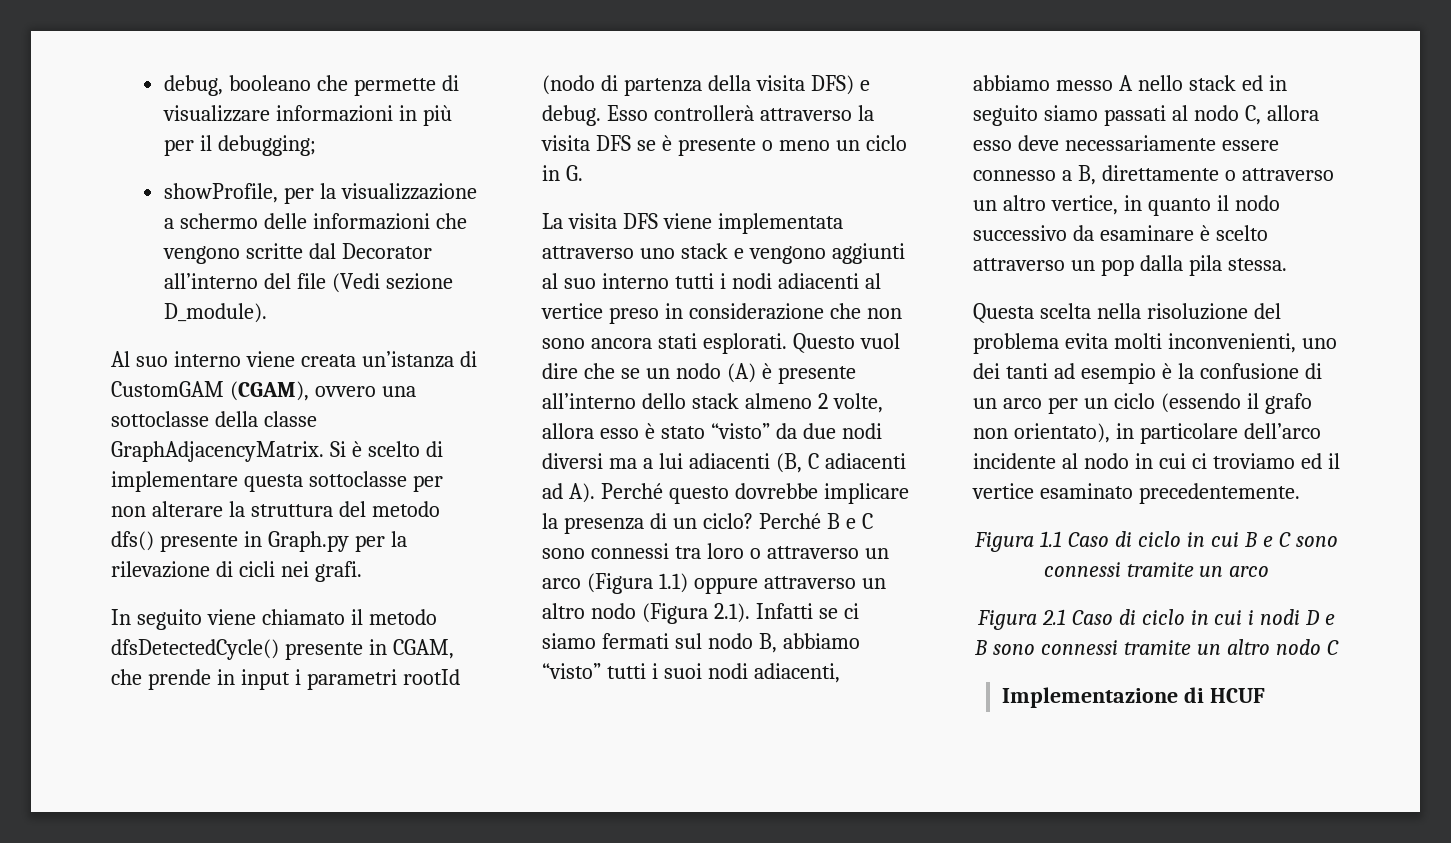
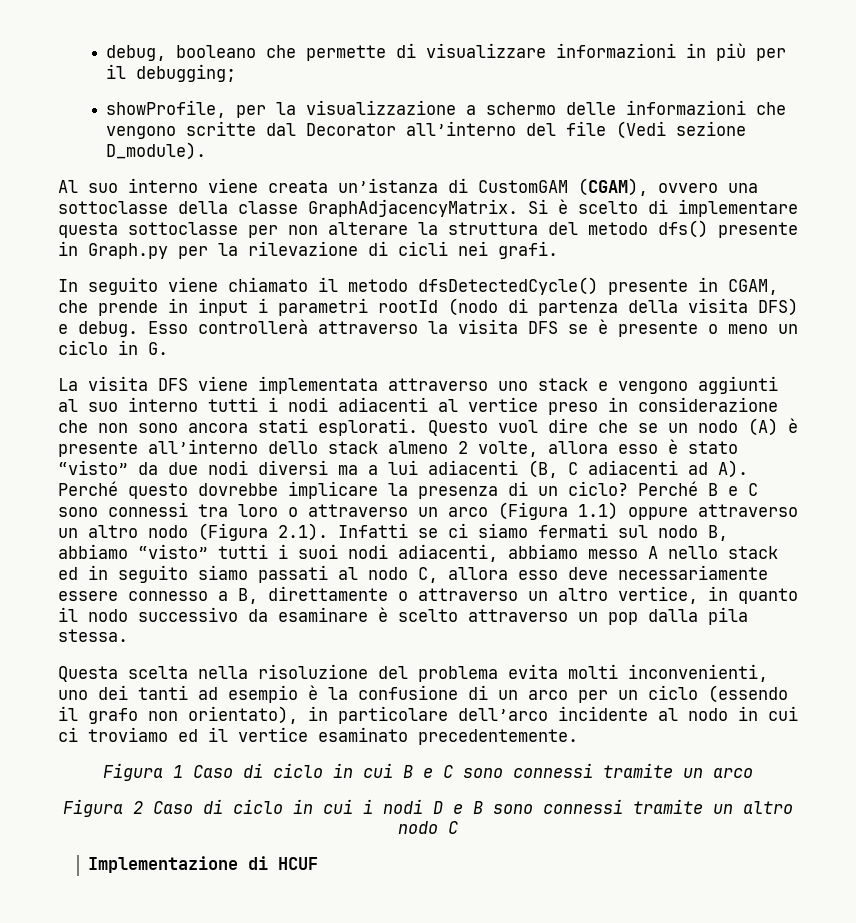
- Figura 1.1 Caso di ciclo in cui B e C sono connessi tramite un arco
+ Figura 1 Caso di ciclo in cui B e C sono connessi tramite un arco
- Figura 2.1 Caso di ciclo in cui i nodi D e B sono connessi tramite un altro nodo C
+ Figura 2 Caso di ciclo in cui i nodi D e B sono connessi tramite un altro nodo C

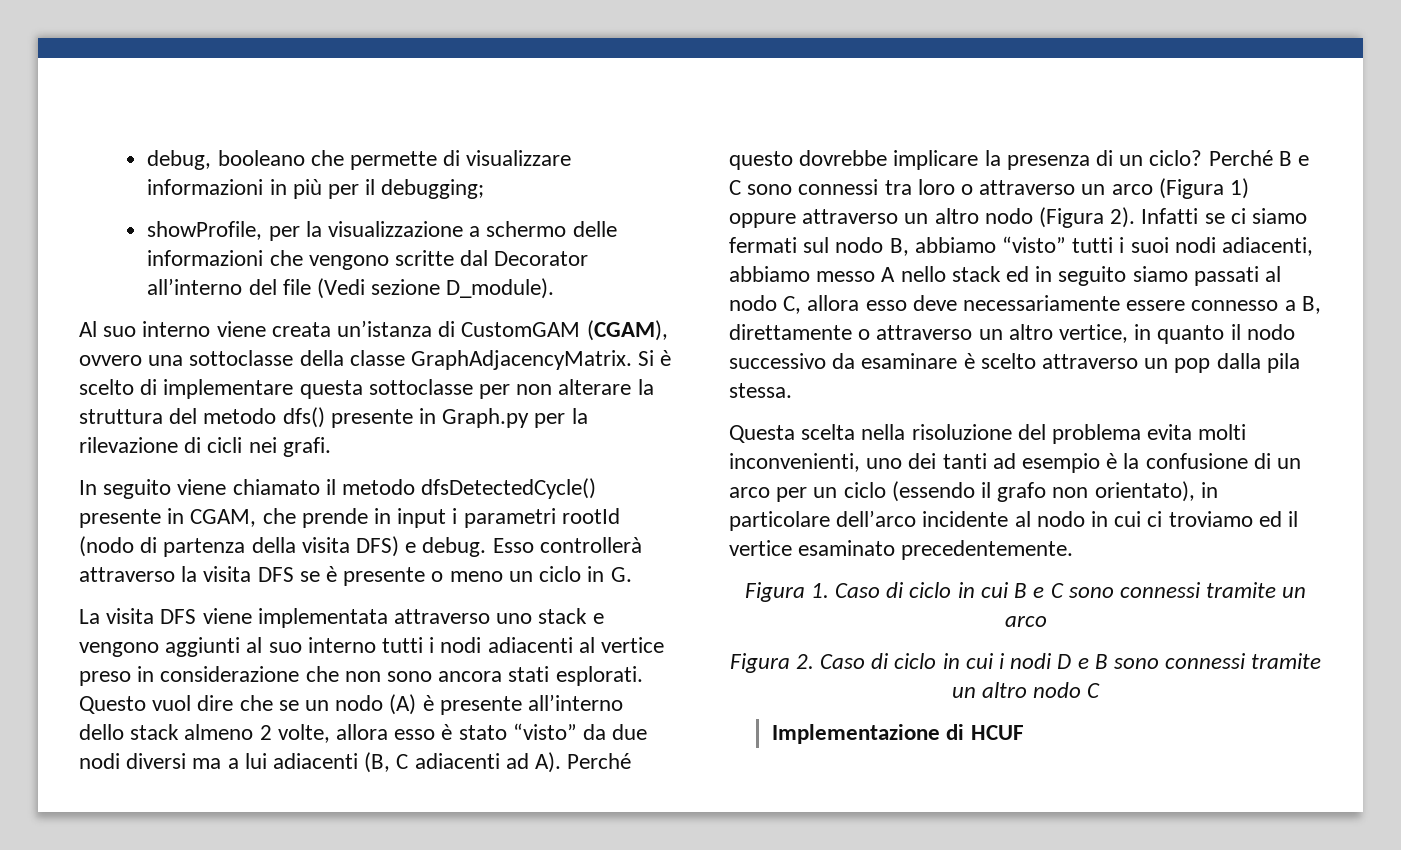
- Perché B e C sono connessi tra loro o attraverso un arco (Figura 1.1) oppure attraverso un altro nodo (Figura 2.1). Infatti se ci siamo fermati sul nodo B, abbiamo “visto” tutti i suoi nodi adiacenti, abbiamo messo A nello stack ed in seguito siamo passati al nodo C, allora esso deve necessariamente essere connesso a B, direttamente o attraverso un altro vertice, in quanto il nodo successivo da esaminare è scelto attraverso un pop dalla pila stessa.
+ Perché B e C sono connessi tra loro o attraverso un arco (Figura 1) oppure attraverso un altro nodo (Figura 2). Infatti se ci siamo fermati sul nodo B, abbiamo “visto” tutti i suoi nodi adiacenti, abbiamo messo A nello stack ed in seguito siamo passati al nodo C, allora esso deve necessariamente essere connesso a B, direttamente o attraverso un altro vertice, in quanto il nodo successivo da esaminare è scelto attraverso un pop dalla pila stessa.
- Figura 1 Caso di ciclo in cui B e C sono connessi tramite un arco
+ Figura 1. Caso di ciclo in cui B e C sono connessi tramite un arco
- Figura 2 Caso di ciclo in cui i nodi D e B sono connessi tramite un altro nodo C
+ Figura 2. Caso di ciclo in cui i nodi D e B sono connessi tramite un altro nodo C

